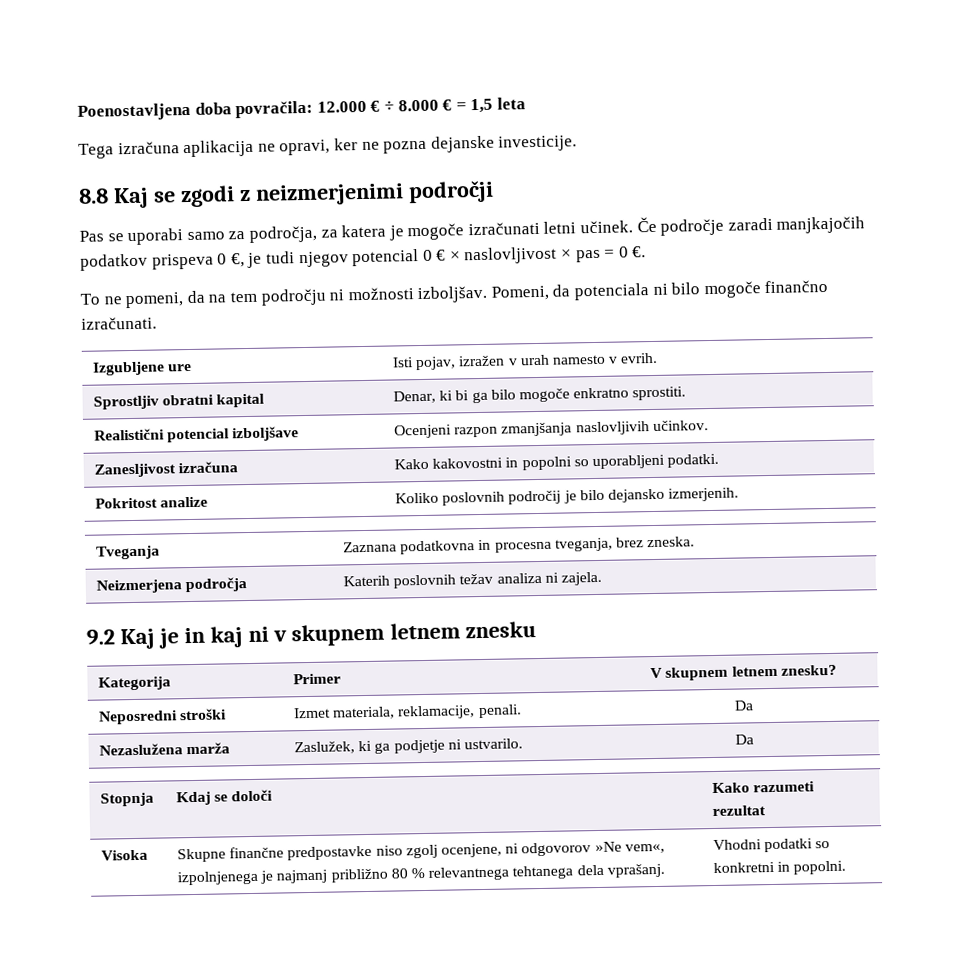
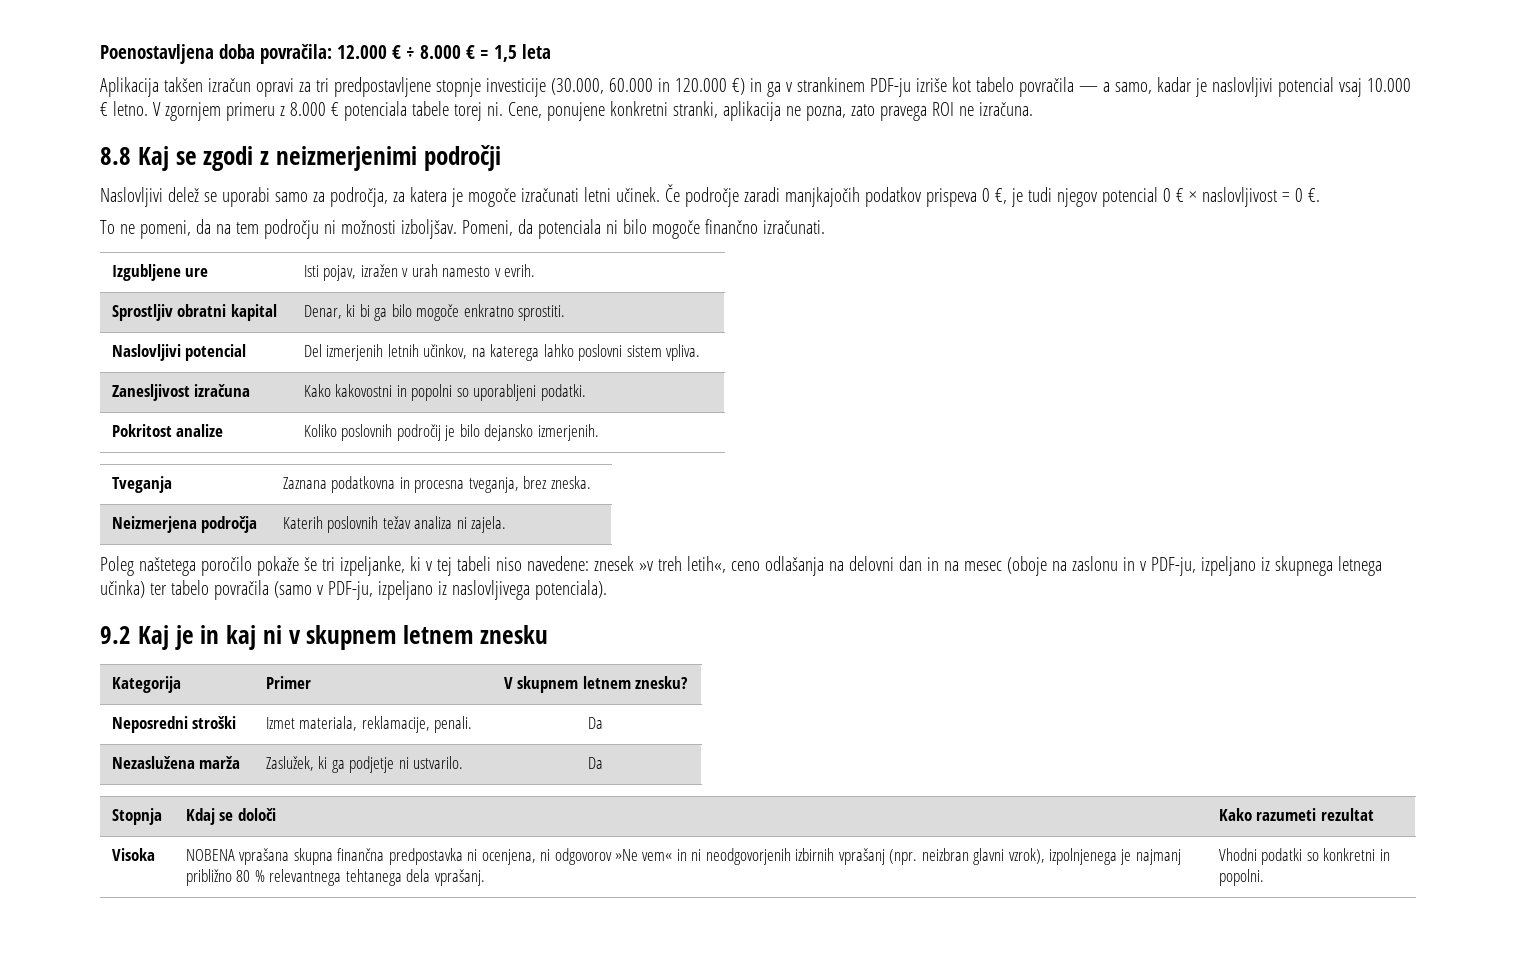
- Tega izračuna aplikacija ne opravi, ker ne pozna dejanske investicije.
+ Aplikacija takšen izračun opravi za tri predpostavljene stopnje investicije (30.000, 60.000 in 120.000 €) in ga v strankinem PDF-ju izriše kot tabelo povračila — a samo, kadar je naslovljivi potencial vsaj 10.000 € letno. V zgornjem primeru z 8.000 € potenciala tabele torej ni. Cene, ponujene konkretni stranki, aplikacija ne pozna, zato pravega ROI ne izračuna.
- Pas se uporabi samo za področja, za katera je mogoče izračunati letni učinek.
+ Naslovljivi delež se uporabi samo za področja, za katera je mogoče izračunati letni učinek.
- Če področje zaradi manjkajočih podatkov prispeva 0 €, je tudi njegov potencial 0 € × naslovljivost × pas = 0 €.
+ Če področje zaradi manjkajočih podatkov prispeva 0 €, je tudi njegov potencial 0 € × naslovljivost = 0 €.
- Realistični potencial izboljšave | Ocenjeni razpon zmanjšanja naslovljivih učinkov.
+ Naslovljivi potencial | Del izmerjenih letnih učinkov, na katerega lahko poslovni sistem vpliva.
+ Poleg naštetega poročilo pokaže še tri izpeljanke, ki v tej tabeli niso navedene: znesek »v treh letih«, ceno odlašanja na delovni dan in na mesec (oboje na zaslonu in v PDF-ju, izpeljano iz skupnega letnega učinka) ter tabelo povračila (samo v PDF-ju, izpeljano iz naslovljivega potenciala).
- Visoka | Skupne finančne predpostavke niso zgolj ocenjene, ni odgovorov »Ne vem«, izpolnjenega je najmanj približno 80 % relevantnega tehtanega dela vprašanj. | Vhodni podatki so konkretni in popolni.
+ Visoka | NOBENA vprašana skupna finančna predpostavka ni ocenjena, ni odgovorov »Ne vem« in ni neodgovorjenih izbirnih vprašanj (npr. neizbran glavni vzrok), izpolnjenega je najmanj približno 80 % relevantnega tehtanega dela vprašanj. | Vhodni podatki so konkretni in popolni.

